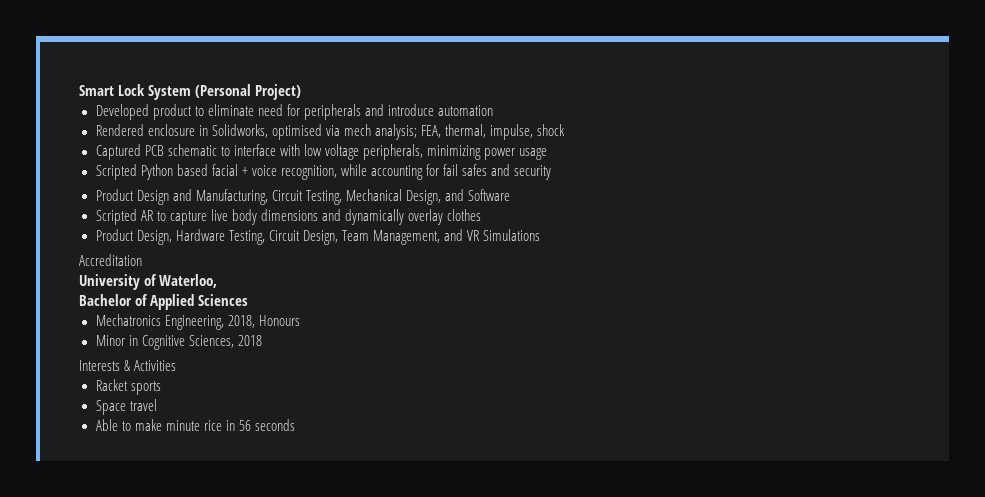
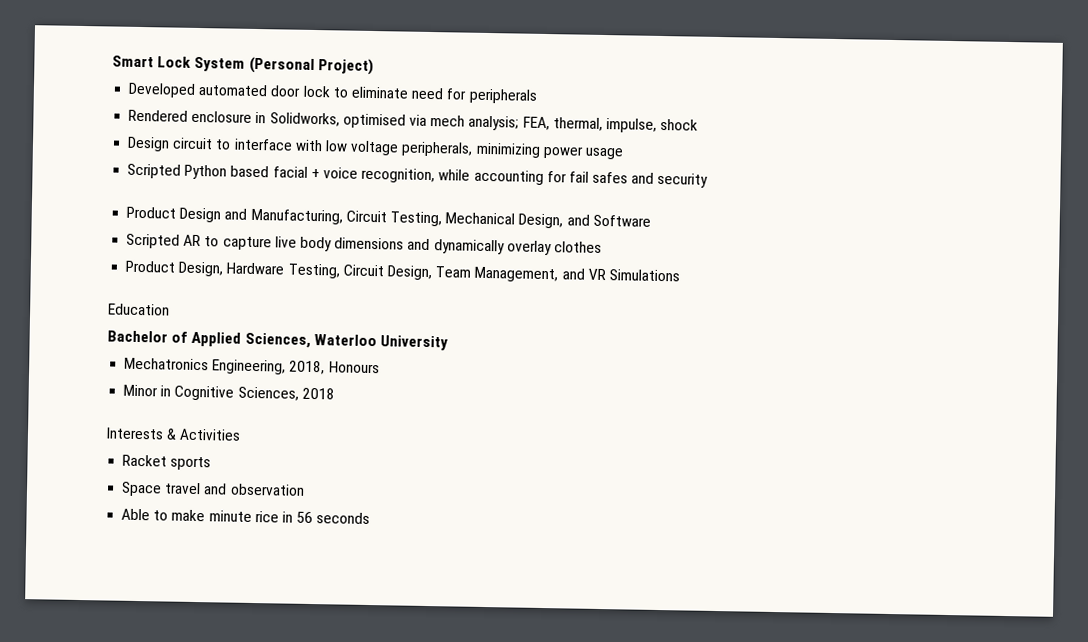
- Developed product to eliminate need for peripherals and introduce automation
+ Developed automated door lock to eliminate need for peripherals
- Captured PCB schematic to interface with low voltage peripherals, minimizing power usage
+ Design circuit to interface with low voltage peripherals, minimizing power usage
- Accreditation
- University of Waterloo,
+ Education
- Bachelor of Applied Sciences
+ Bachelor of Applied Sciences, Waterloo University
- Space travel
+ Space travel and observation

